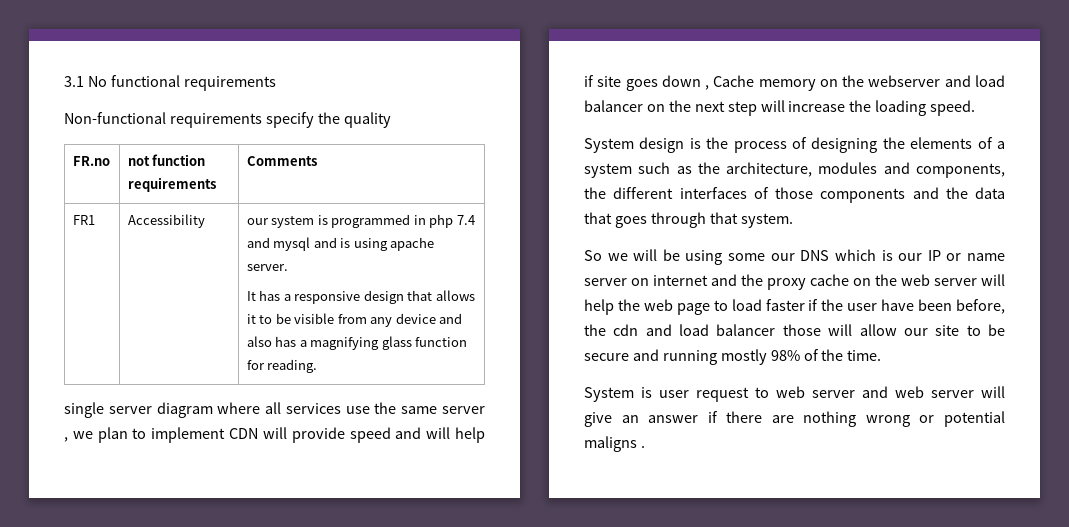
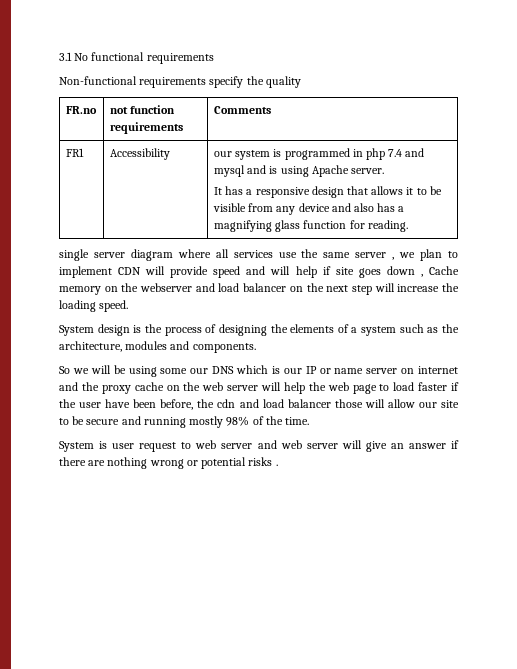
- FR1 | Accessibility | our system is programmed in php 7.4 and mysql and is using apache server.
+ FR1 | Accessibility | our system is programmed in php 7.4 and mysql and is using Apache server.
- System design is the process of designing the elements of a system such as the architecture, modules and components, the different interfaces of those components and the data that goes through that system.
+ System design is the process of designing the elements of a system such as the architecture, modules and components.
- System is user request to web server and web server will give an answer if there are nothing wrong or potential maligns .
+ System is user request to web server and web server will give an answer if there are nothing wrong or potential risks .

